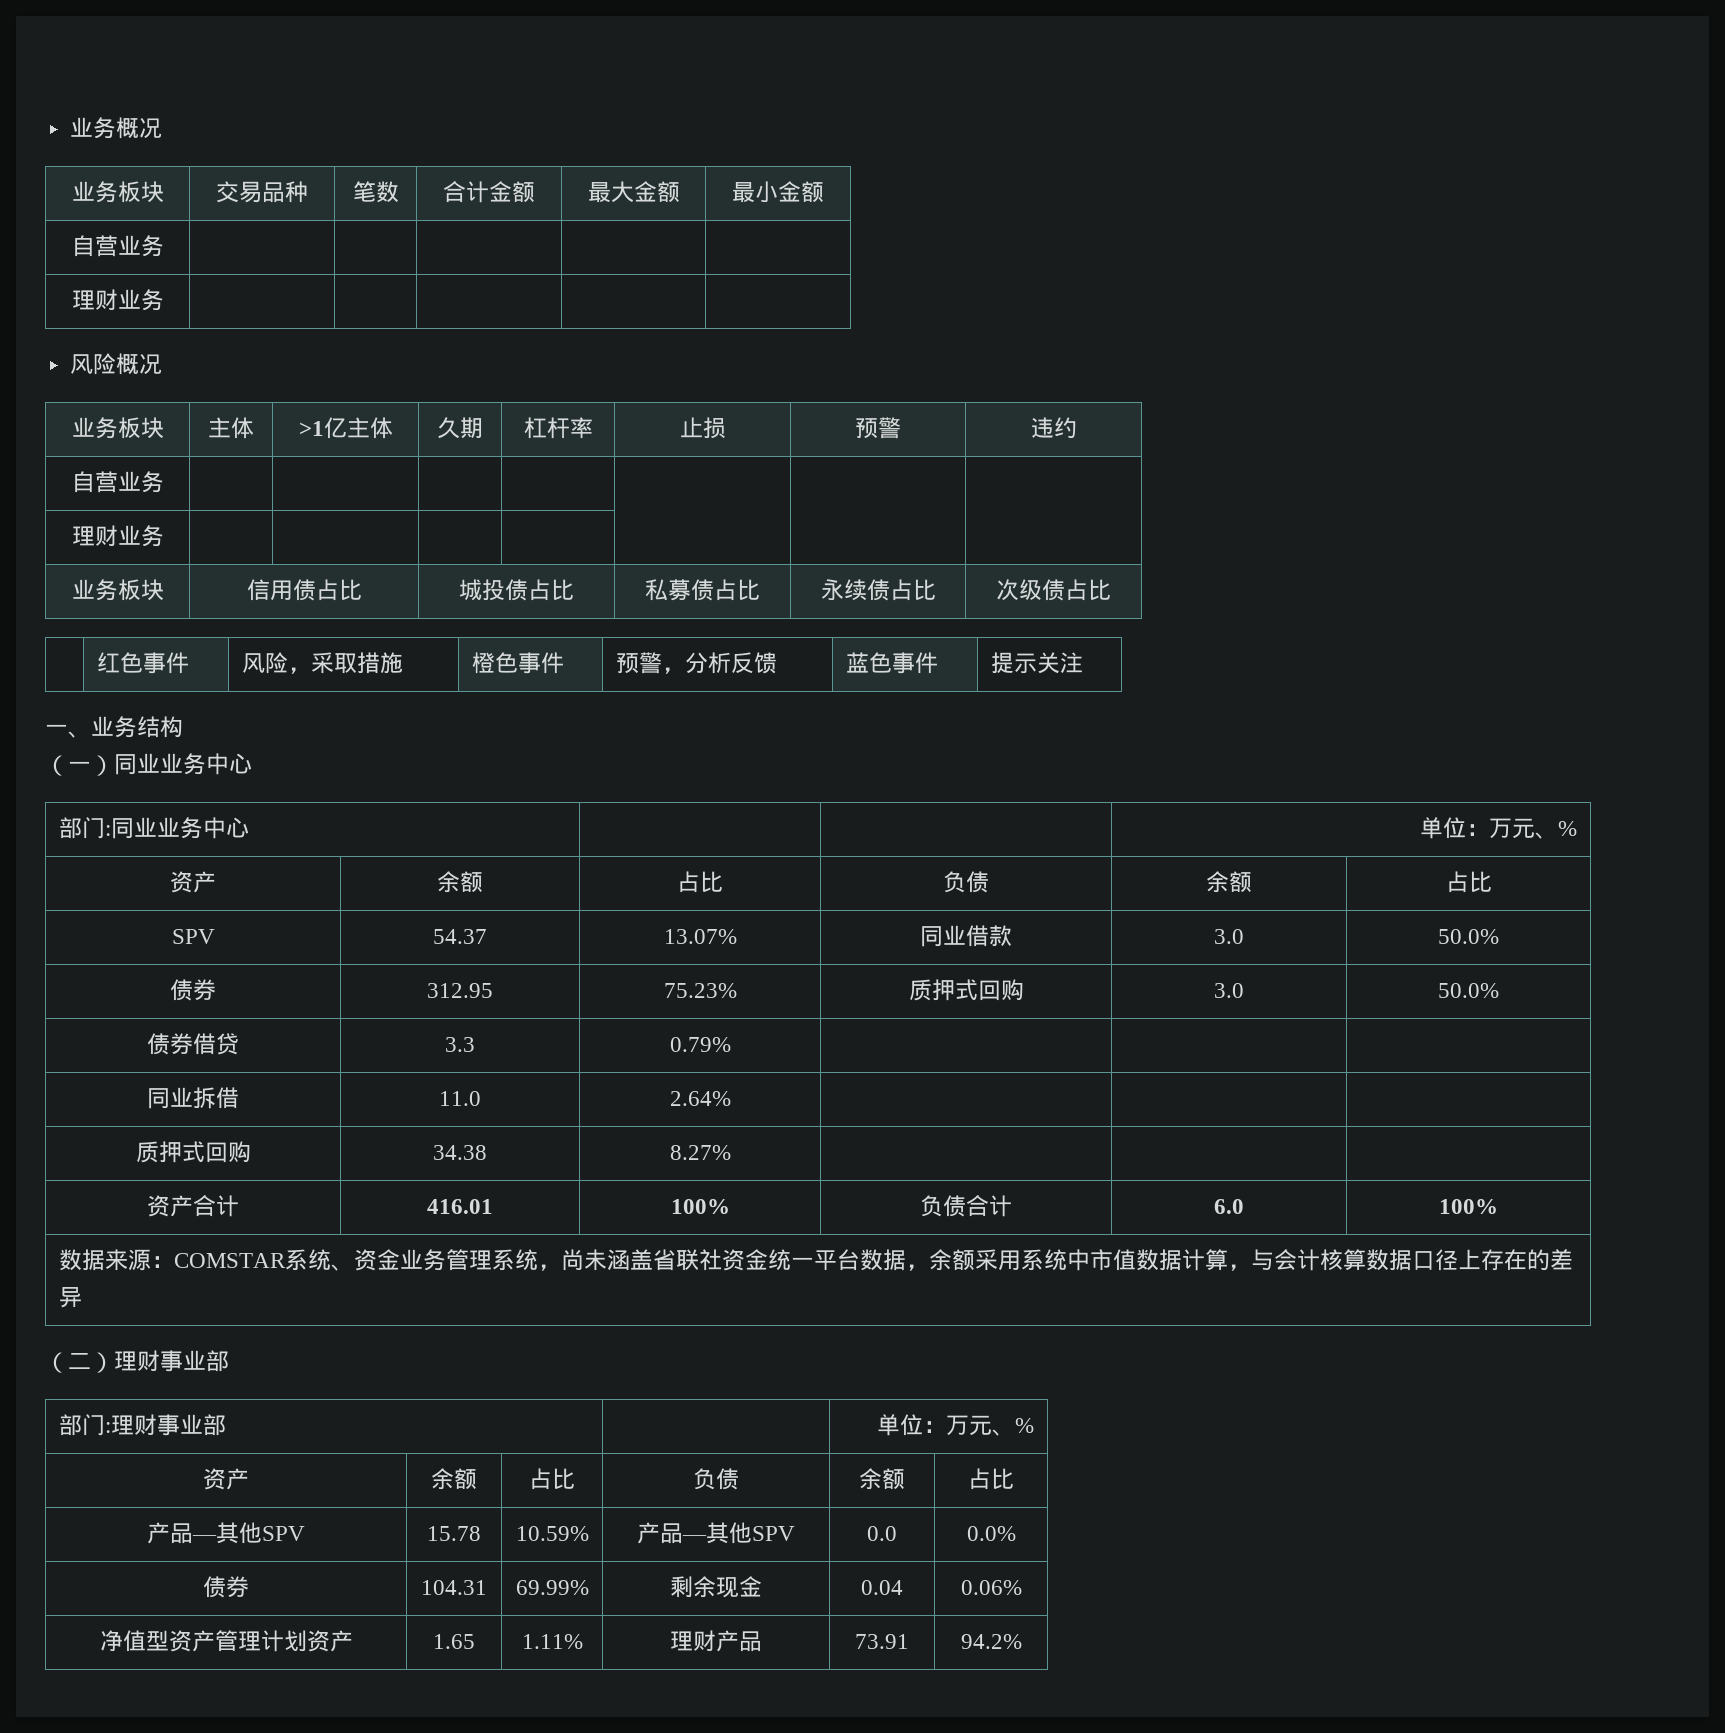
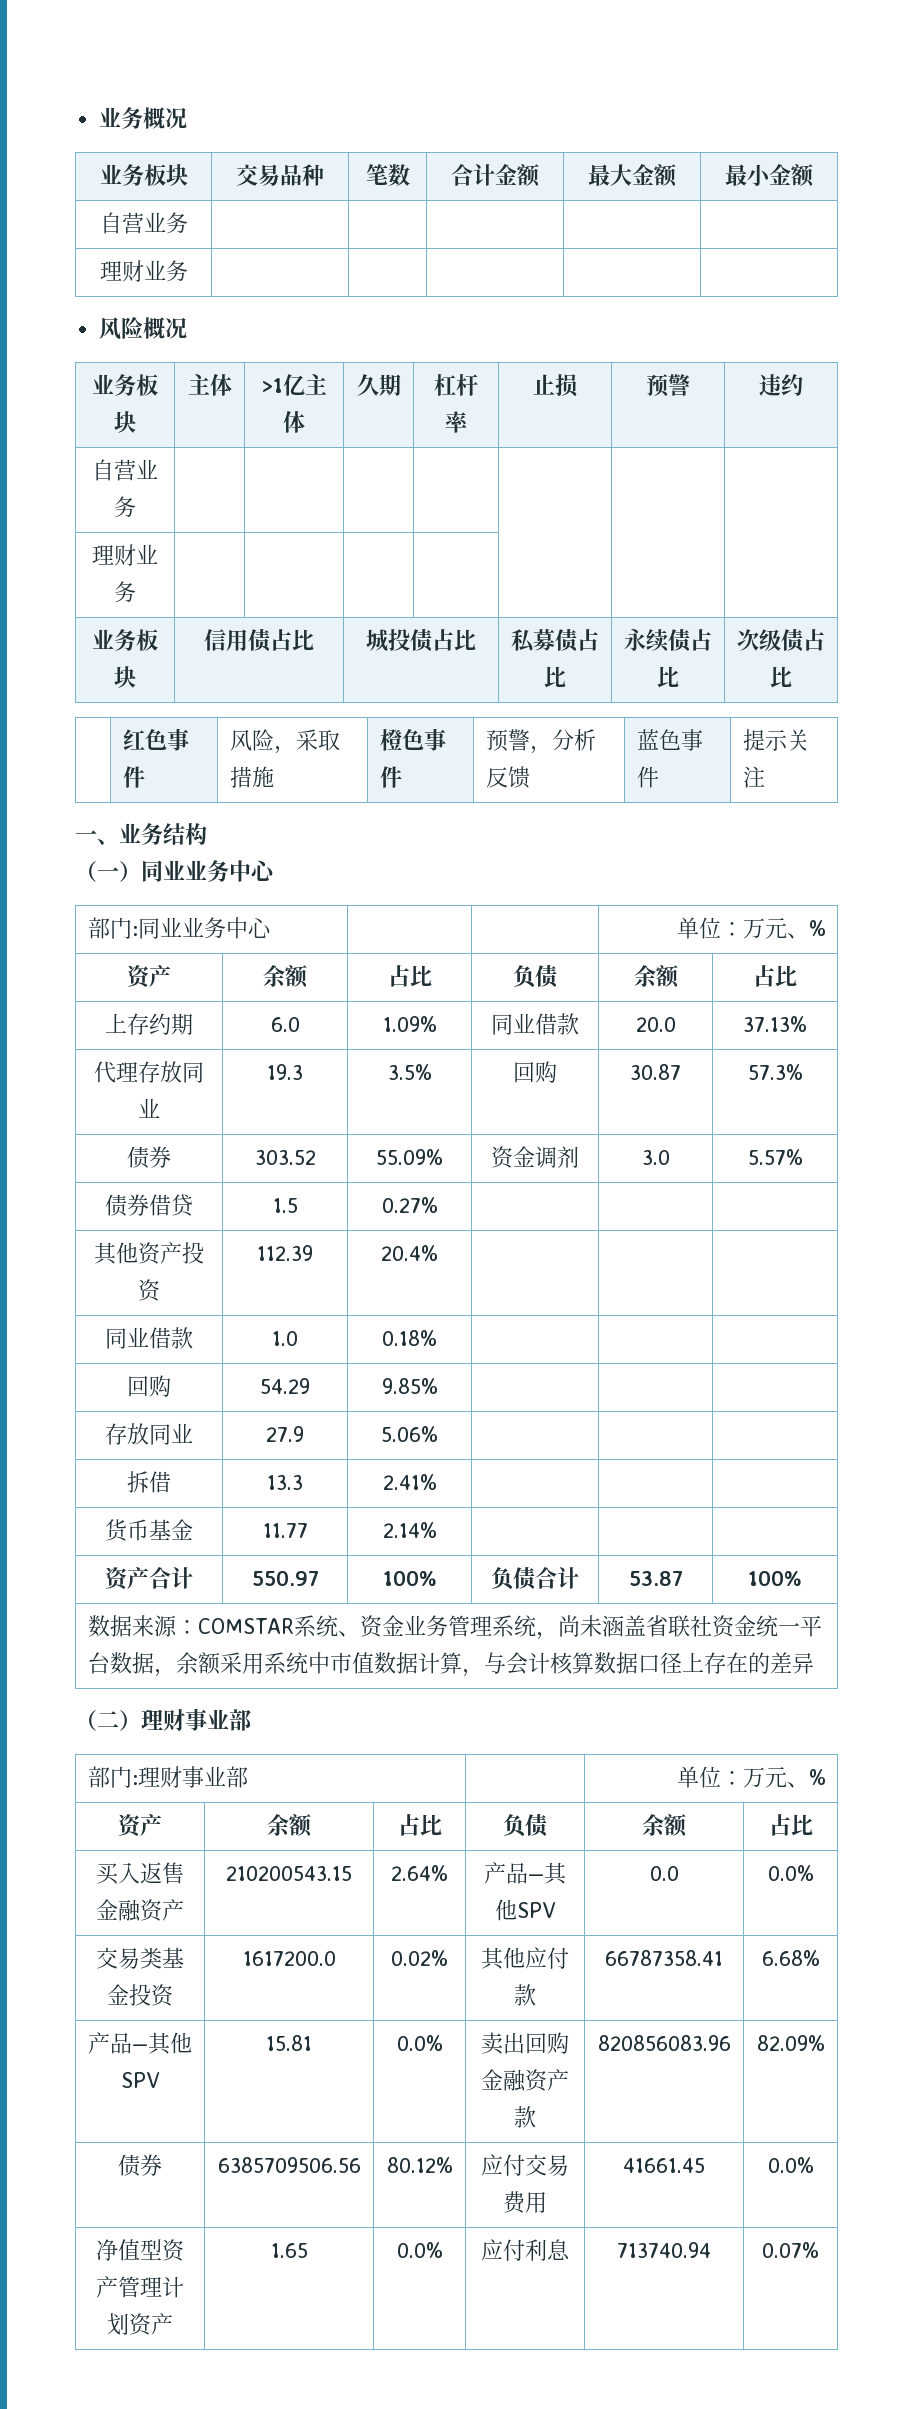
- SPV | 54.37 | 13.07% | 同业借款 | 3.0 | 50.0%
- 债券 | 312.95 | 75.23% | 质押式回购 | 3.0 | 50.0%
+ 上存约期 | 6.0 | 1.09% | 同业借款 | 20.0 | 37.13%
+ 代理存放同业 | 19.3 | 3.5% | 回购 | 30.87 | 57.3%
+ 债券 | 303.52 | 55.09% | 资金调剂 | 3.0 | 5.57%
- 债券借贷 | 3.3 | 0.79% | | |
- 同业拆借 | 11.0 | 2.64% | | |
- 质押式回购 | 34.38 | 8.27% | | |
+ 债券借贷 | 1.5 | 0.27% | | |
+ 其他资产投资 | 112.39 | 20.4% | | |
+ 同业借款 | 1.0 | 0.18% | | |
+ 回购 | 54.29 | 9.85% | | |
+ 存放同业 | 27.9 | 5.06% | | |
+ 拆借 | 13.3 | 2.41% | | |
+ 货币基金 | 11.77 | 2.14% | | |
- 资产合计 | 416.01 | 100% | 负债合计 | 6.0 | 100%
+ 资产合计 | 550.97 | 100% | 负债合计 | 53.87 | 100%
- 产品—其他SPV | 15.78 | 10.59% | 产品—其他SPV | 0.0 | 0.0%
+ 买入返售金融资产 | 210200543.15 | 2.64% | 产品—其他SPV | 0.0 | 0.0%
- 债券 | 104.31 | 69.99% | 剩余现金 | 0.04 | 0.06%
+ 交易类基金投资 | 1617200.0 | 0.02% | 其他应付款 | 66787358.41 | 6.68%
+ 产品—其他SPV | 15.81 | 0.0% | 卖出回购金融资产款 | 820856083.96 | 82.09%
+ 债券 | 6385709506.56 | 80.12% | 应付交易费用 | 41661.45 | 0.0%
- 净值型资产管理计划资产 | 1.65 | 1.11% | 理财产品 | 73.91 | 94.2%
+ 净值型资产管理计划资产 | 1.65 | 0.0% | 应付利息 | 713740.94 | 0.07%

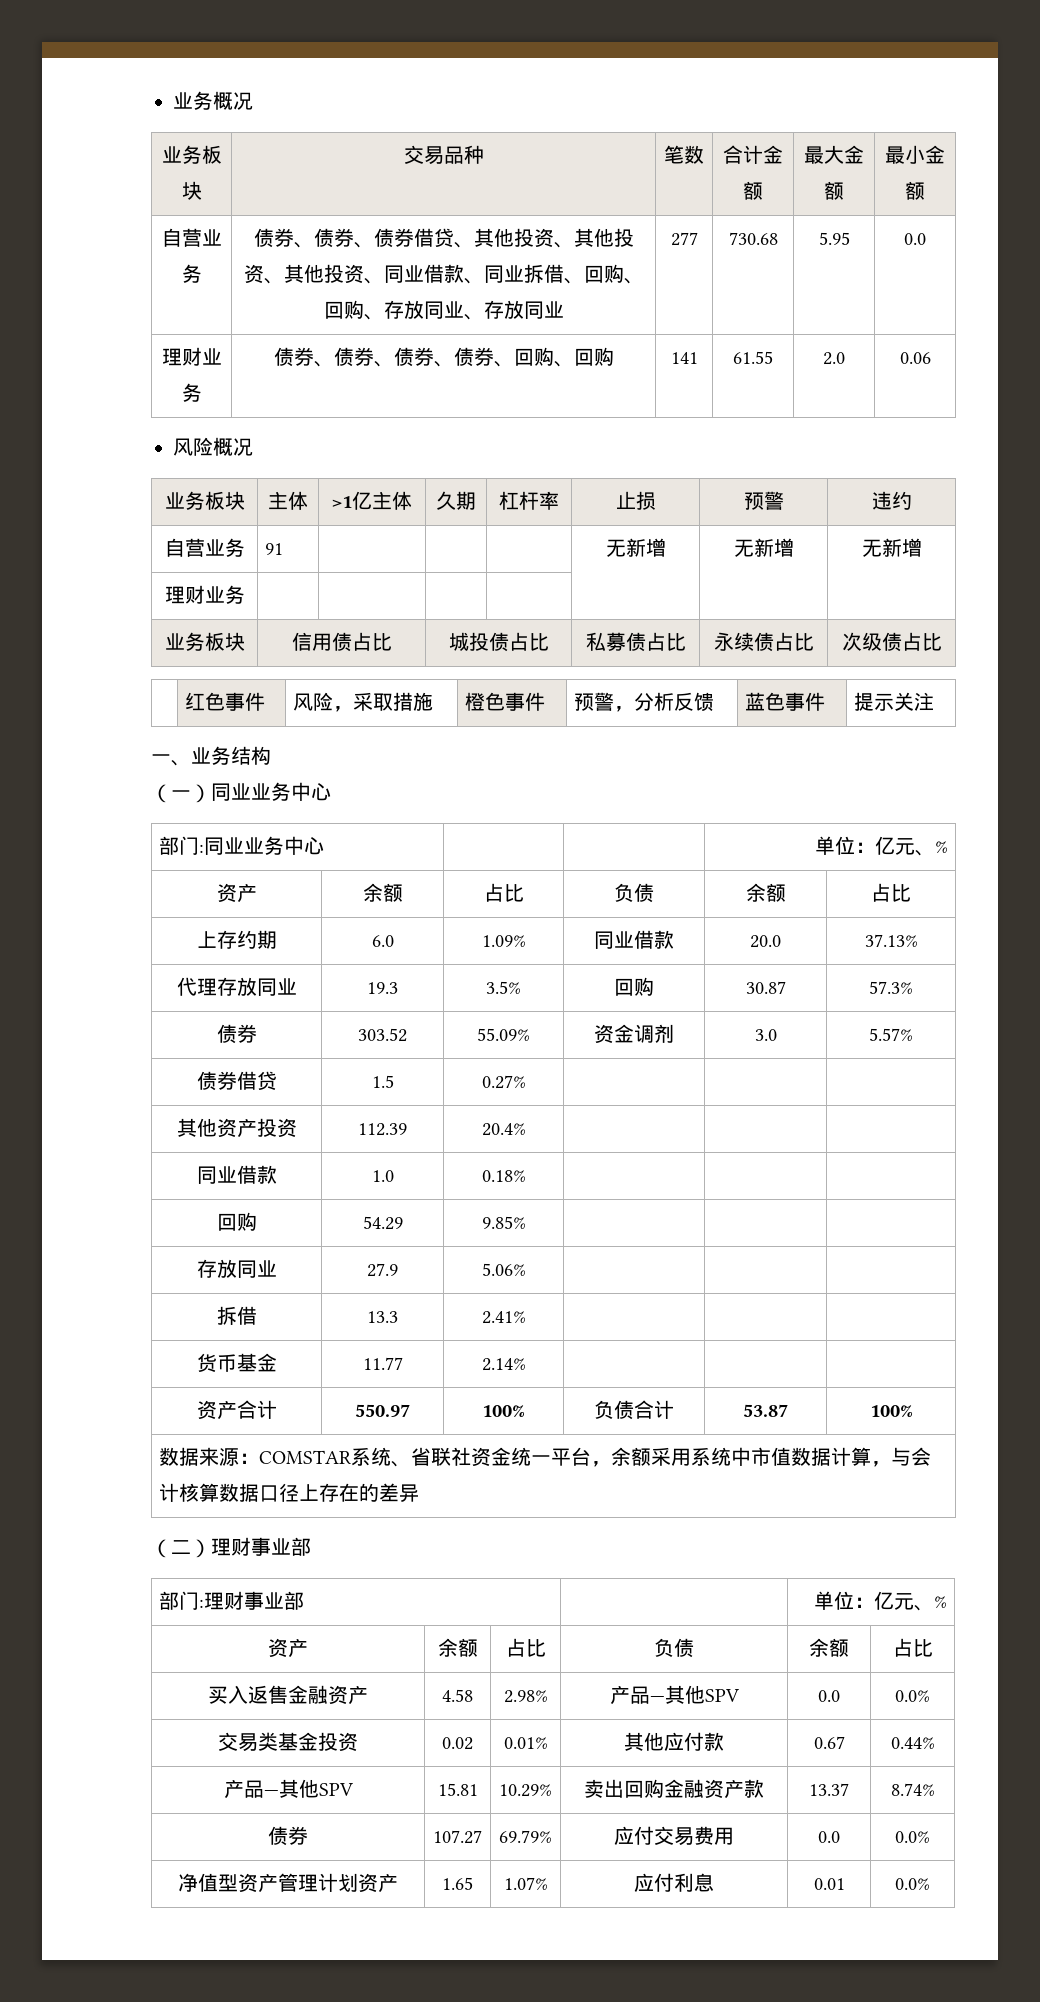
  业务板块 | 交易品种 | 笔数 | 合计金额 | 最大金额 | 最小金额
- 自营业务 | | | | |
- 理财业务 | | | | |
+ 自营业务 | 债券、债券、债券借贷、其他投资、其他投资、其他投资、同业借款、同业拆借、回购、回购、存放同业、存放同业 | 277 | 730.68 | 5.95 | 0.0
+ 理财业务 | 债券、债券、债券、债券、回购、回购 | 141 | 61.55 | 2.0 | 0.06
- 自营业务 | | | | | | |
+ 自营业务 | 91 | | | | 无新增 | 无新增 | 无新增
- 部门:同业业务中心 | | | 单位：万元、%
+ 部门:同业业务中心 | | | 单位：亿元、%
- 数据来源：COMSTAR系统、资金业务管理系统，尚未涵盖省联社资金统一平台数据，余额采用系统中市值数据计算，与会计核算数据口径上存在的差异
+ 数据来源：COMSTAR系统、省联社资金统一平台，余额采用系统中市值数据计算，与会计核算数据口径上存在的差异
- 部门:理财事业部 | | 单位：万元、%
+ 部门:理财事业部 | | 单位：亿元、%
- 买入返售金融资产 | 210200543.15 | 2.64% | 产品—其他SPV | 0.0 | 0.0%
+ 买入返售金融资产 | 4.58 | 2.98% | 产品—其他SPV | 0.0 | 0.0%
- 交易类基金投资 | 1617200.0 | 0.02% | 其他应付款 | 66787358.41 | 6.68%
+ 交易类基金投资 | 0.02 | 0.01% | 其他应付款 | 0.67 | 0.44%
- 产品—其他SPV | 15.81 | 0.0% | 卖出回购金融资产款 | 820856083.96 | 82.09%
- 债券 | 6385709506.56 | 80.12% | 应付交易费用 | 41661.45 | 0.0%
+ 产品—其他SPV | 15.81 | 10.29% | 卖出回购金融资产款 | 13.37 | 8.74%
+ 债券 | 107.27 | 69.79% | 应付交易费用 | 0.0 | 0.0%
- 净值型资产管理计划资产 | 1.65 | 0.0% | 应付利息 | 713740.94 | 0.07%
+ 净值型资产管理计划资产 | 1.65 | 1.07% | 应付利息 | 0.01 | 0.0%

